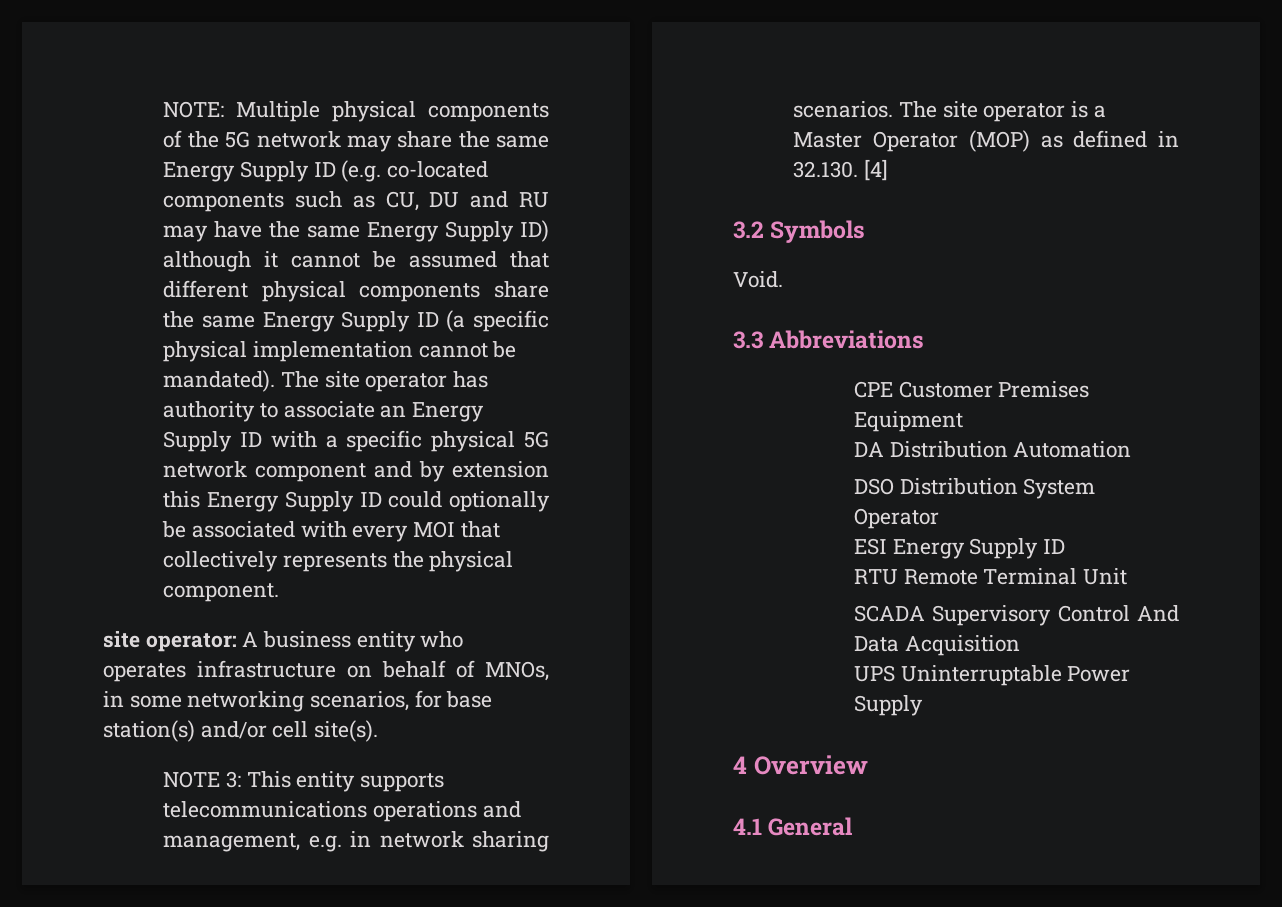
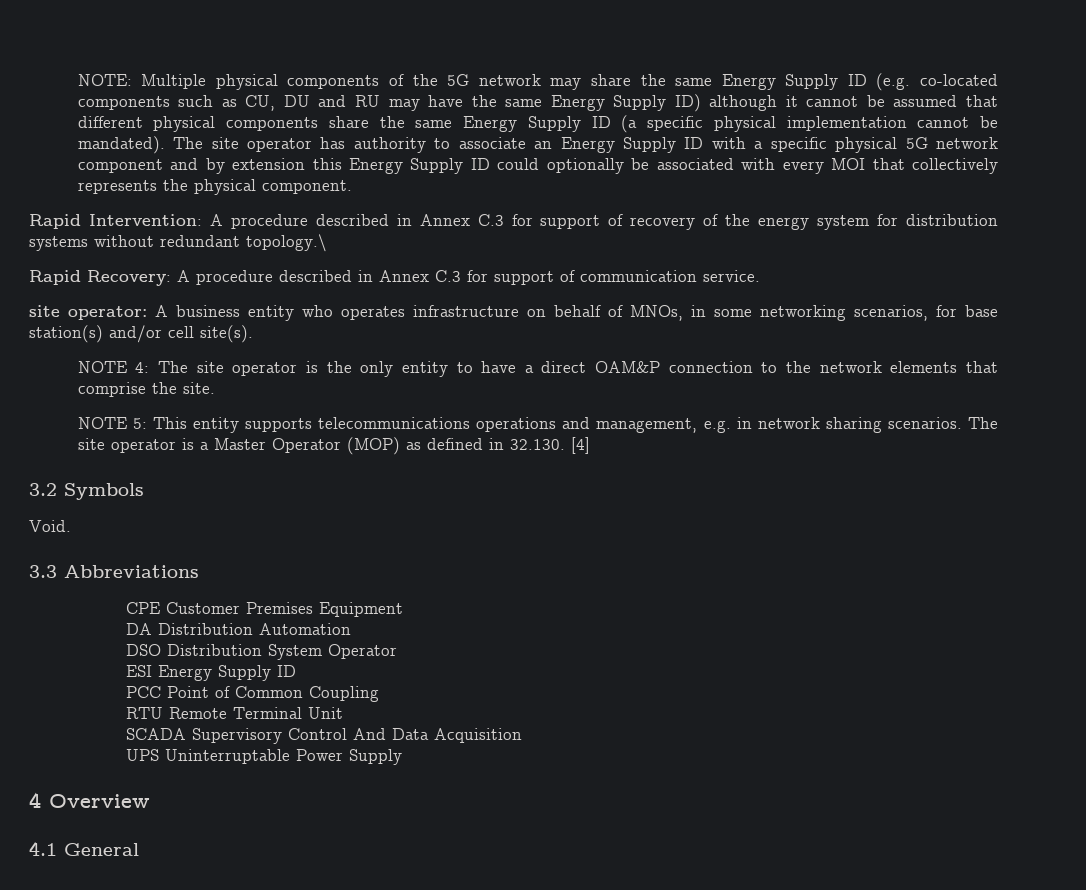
+ Rapid Intervention: A procedure described in Annex C.3 for support of recovery of the energy system for distribution systems without redundant topology.\
+ Rapid Recovery: A procedure described in Annex C.3 for support of communication service.
- NOTE 3: This entity supports telecommunications operations and management, e.g. in network sharing scenarios.
+ NOTE 4: The site operator is the only entity to have a direct OAM&P connection to the network elements that comprise the site.
+ NOTE 5: This entity supports telecommunications operations and management, e.g. in network sharing scenarios.
+ PCC Point of Common Coupling

